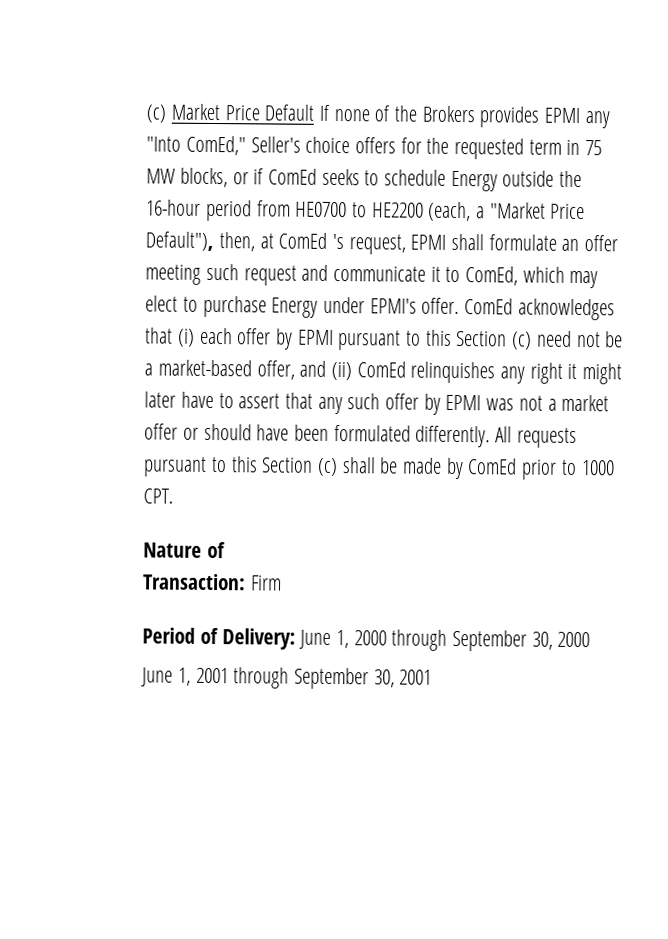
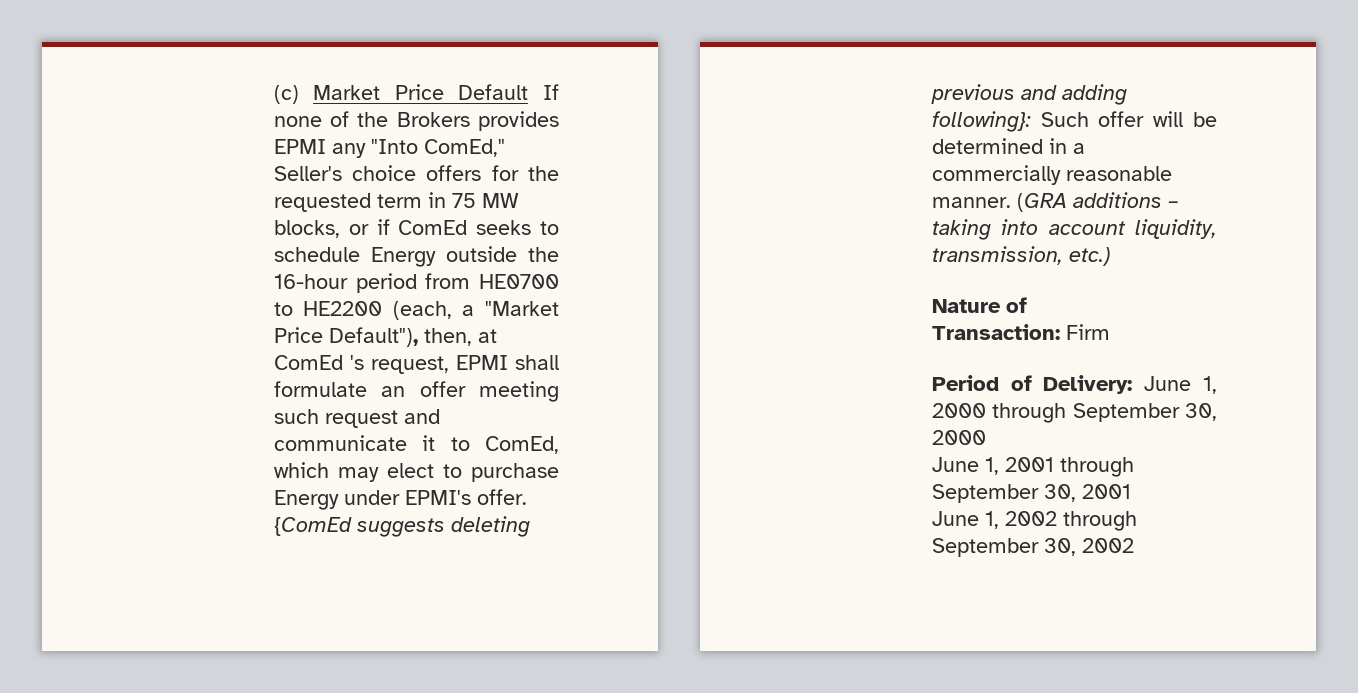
- ComEd acknowledges that (i) each offer by EPMI pursuant to this Section (c) need not be a market-based offer, and (ii) ComEd relinquishes any right it might later have to assert that any such offer by EPMI was not a market offer or should have been formulated differently. All requests pursuant to this Section (c) shall be made by ComEd prior to 1000 CPT.
+ {ComEd suggests deleting previous and adding following}: Such offer will be determined in a commercially reasonable manner. (GRA additions – taking into account liquidity, transmission, etc.)
+ June 1, 2002 through September 30, 2002

